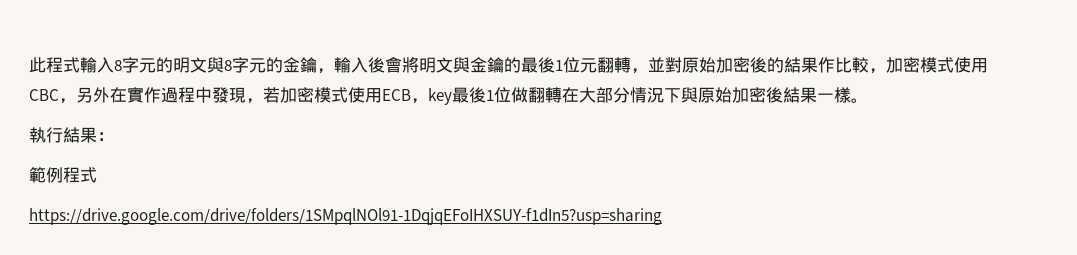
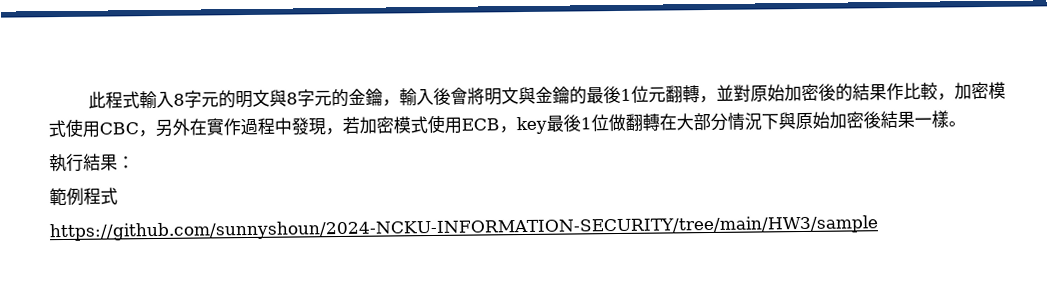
- https://drive.google.com/drive/folders/1SMpqlNOl91-1DqjqEFoIHXSUY-f1dIn5?usp=sharing
+ https://github.com/sunnyshoun/2024-NCKU-INFORMATION-SECURITY/tree/main/HW3/sample

